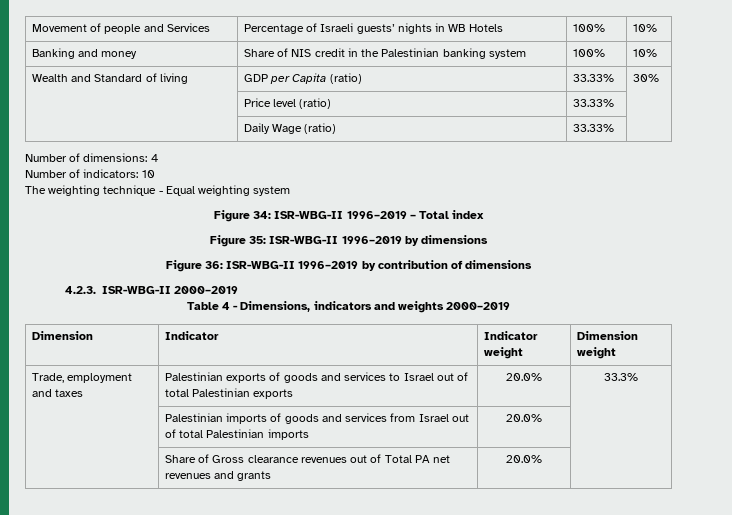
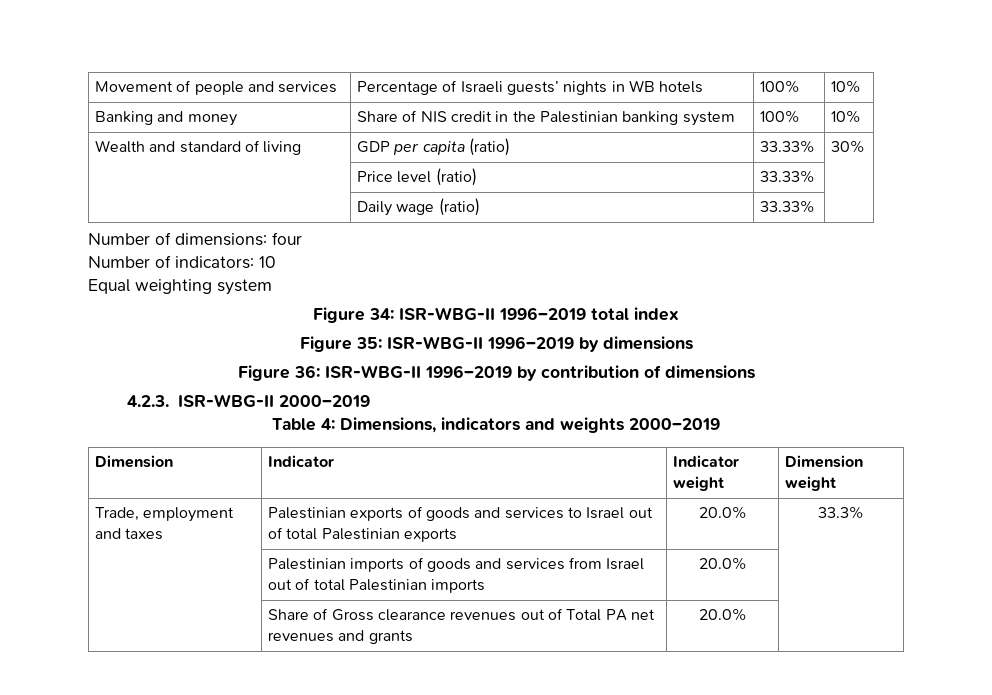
- Movement of people and Services | Percentage of Israeli guests’ nights in WB Hotels | 100% | 10%
+ Movement of people and services | Percentage of Israeli guests’ nights in WB hotels | 100% | 10%
- Wealth and Standard of living | GDP per Capita (ratio) | 33.33% | 30%
+ Wealth and standard of living | GDP per capita (ratio) | 33.33% | 30%
- | Daily Wage (ratio) | 33.33% |
+ | Daily wage (ratio) | 33.33% |
- Number of dimensions: 4
+ Number of dimensions: four
- The weighting technique - Equal weighting system
+ Equal weighting system
- Figure 34: ISR-WBG-II 1996–2019 – Total index
+ Figure 34: ISR-WBG-II 1996–2019 total index
- Table 4 - Dimensions, indicators and weights 2000–2019
+ Table 4: Dimensions, indicators and weights 2000–2019

